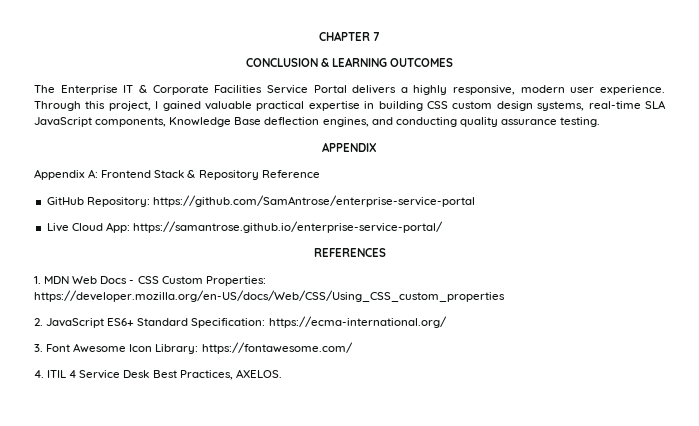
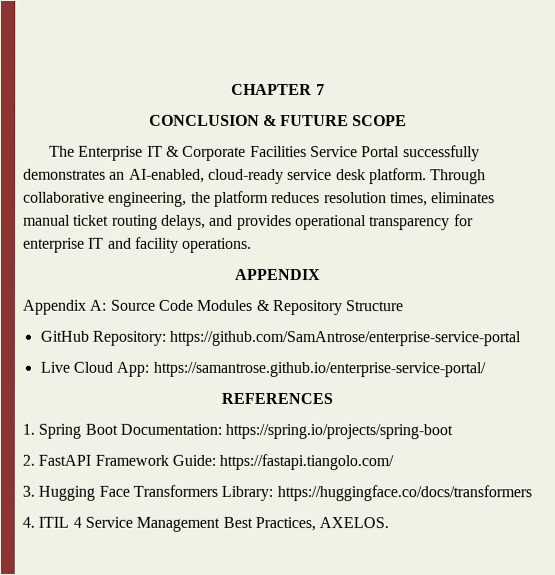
- CONCLUSION & LEARNING OUTCOMES
+ CONCLUSION & FUTURE SCOPE
- The Enterprise IT & Corporate Facilities Service Portal delivers a highly responsive, modern user experience. Through this project, I gained valuable practical expertise in building CSS custom design systems, real-time SLA JavaScript components, Knowledge Base deflection engines, and conducting quality assurance testing.
+ The Enterprise IT & Corporate Facilities Service Portal successfully demonstrates an AI-enabled, cloud-ready service desk platform. Through collaborative engineering, the platform reduces resolution times, eliminates manual ticket routing delays, and provides operational transparency for enterprise IT and facility operations.
- Appendix A: Frontend Stack & Repository Reference
+ Appendix A: Source Code Modules & Repository Structure
- 1. MDN Web Docs - CSS Custom Properties: https://developer.mozilla.org/en-US/docs/Web/CSS/Using_CSS_custom_properties
- 2. JavaScript ES6+ Standard Specification: https://ecma-international.org/
- 3. Font Awesome Icon Library: https://fontawesome.com/
+ 1. Spring Boot Documentation: https://spring.io/projects/spring-boot
+ 2. FastAPI Framework Guide: https://fastapi.tiangolo.com/
+ 3. Hugging Face Transformers Library: https://huggingface.co/docs/transformers
- 4. ITIL 4 Service Desk Best Practices, AXELOS.
+ 4. ITIL 4 Service Management Best Practices, AXELOS.

